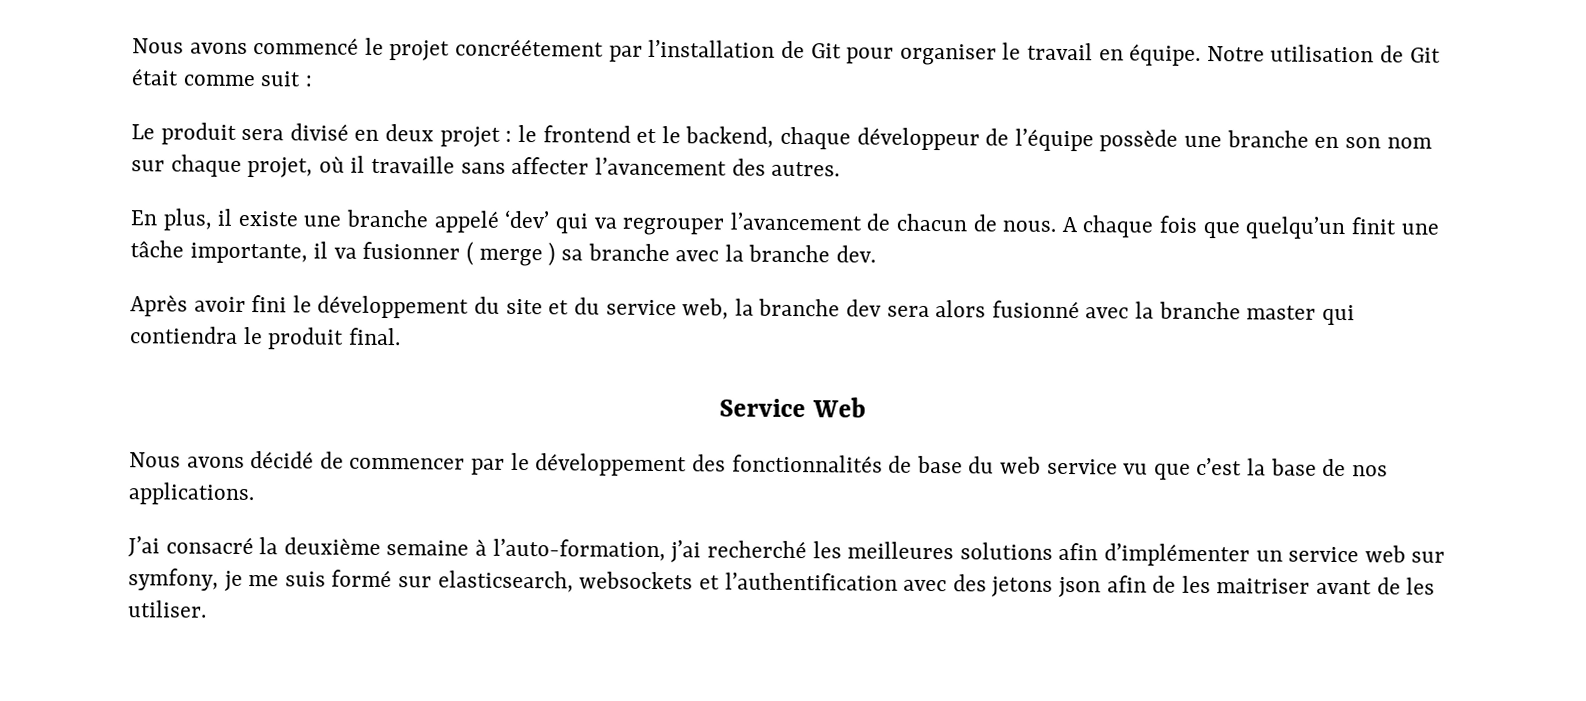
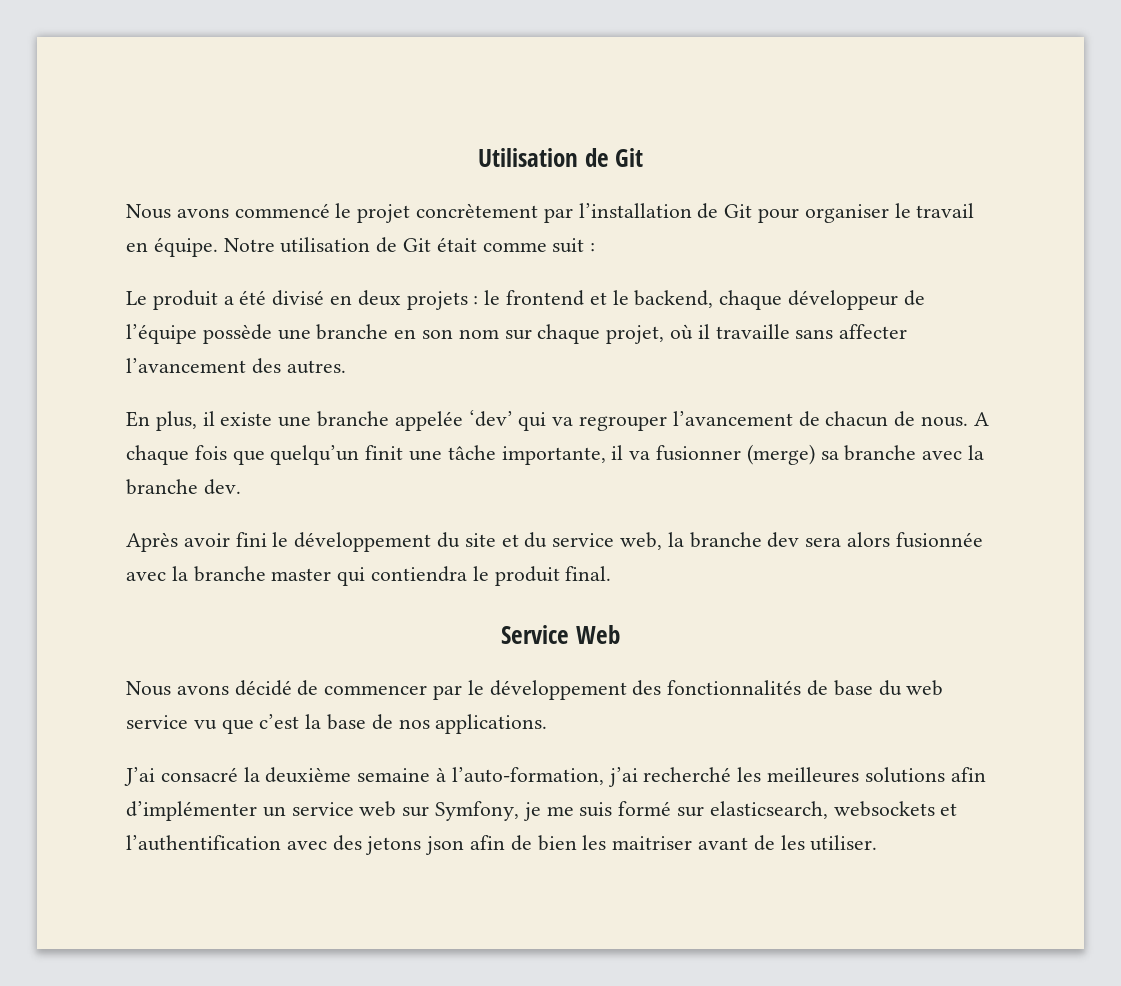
+ Utilisation de Git
- Nous avons commencé le projet concréétement par l’installation de Git pour organiser le travail en équipe.
+ Nous avons commencé le projet concrètement par l’installation de Git pour organiser le travail en équipe.
- Le produit sera divisé en deux projet : le frontend et le backend, chaque développeur de l’équipe possède une branche en son nom sur chaque projet, où il travaille sans affecter l’avancement des autres.
+ Le produit a été divisé en deux projets : le frontend et le backend, chaque développeur de l’équipe possède une branche en son nom sur chaque projet, où il travaille sans affecter l’avancement des autres.
- En plus, il existe une branche appelé ‘dev’ qui va regrouper l’avancement de chacun de nous.
+ En plus, il existe une branche appelée ‘dev’ qui va regrouper l’avancement de chacun de nous.
- A chaque fois que quelqu’un finit une tâche importante, il va fusionner ( merge ) sa branche avec la branche dev.
+ A chaque fois que quelqu’un finit une tâche importante, il va fusionner (merge) sa branche avec la branche dev.
- Après avoir fini le développement du site et du service web, la branche dev sera alors fusionné avec la branche master qui contiendra le produit final.
+ Après avoir fini le développement du site et du service web, la branche dev sera alors fusionnée avec la branche master qui contiendra le produit final.
- J’ai consacré la deuxième semaine à l’auto-formation, j’ai recherché les meilleures solutions afin d’implémenter un service web sur symfony, je me suis formé sur elasticsearch, websockets et l’authentification avec des jetons json afin de les maitriser avant de les utiliser.
+ J’ai consacré la deuxième semaine à l’auto-formation, j’ai recherché les meilleures solutions afin d’implémenter un service web sur Symfony, je me suis formé sur elasticsearch, websockets et l’authentification avec des jetons json afin de bien les maitriser avant de les utiliser.

